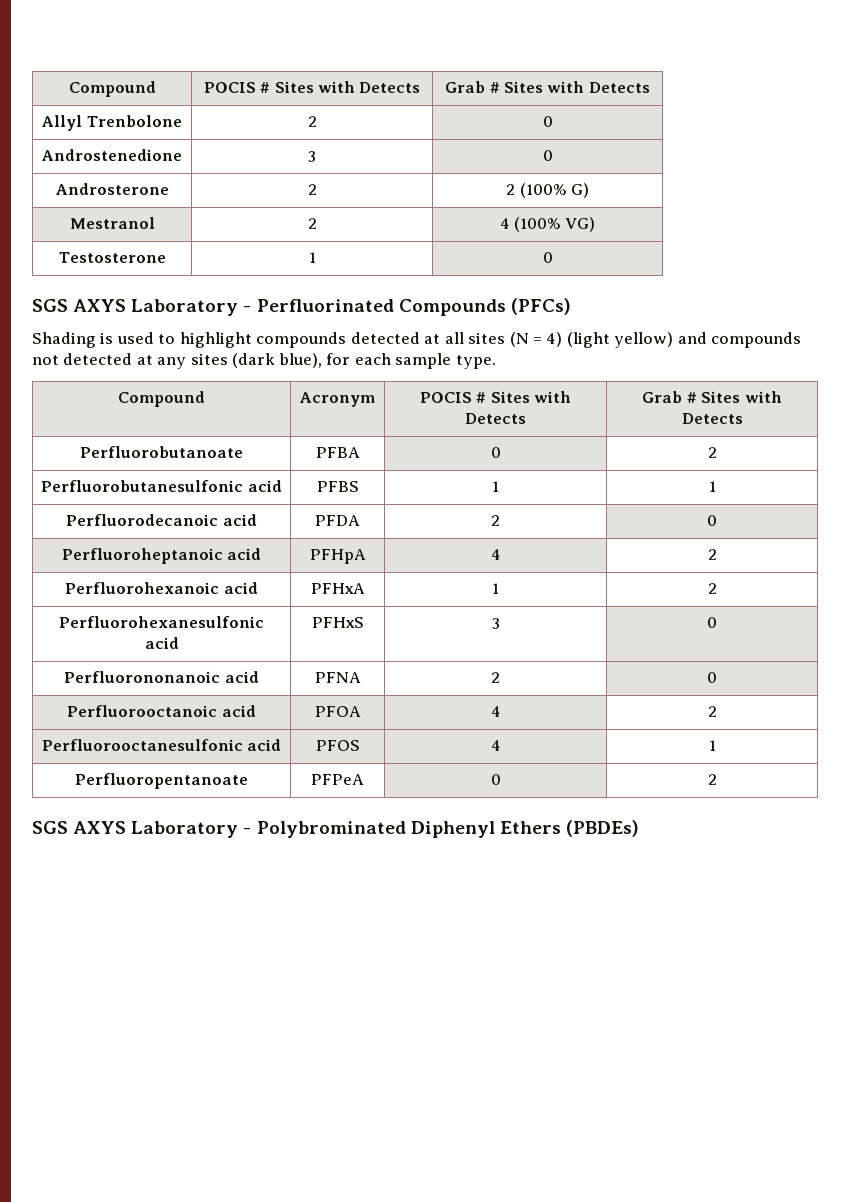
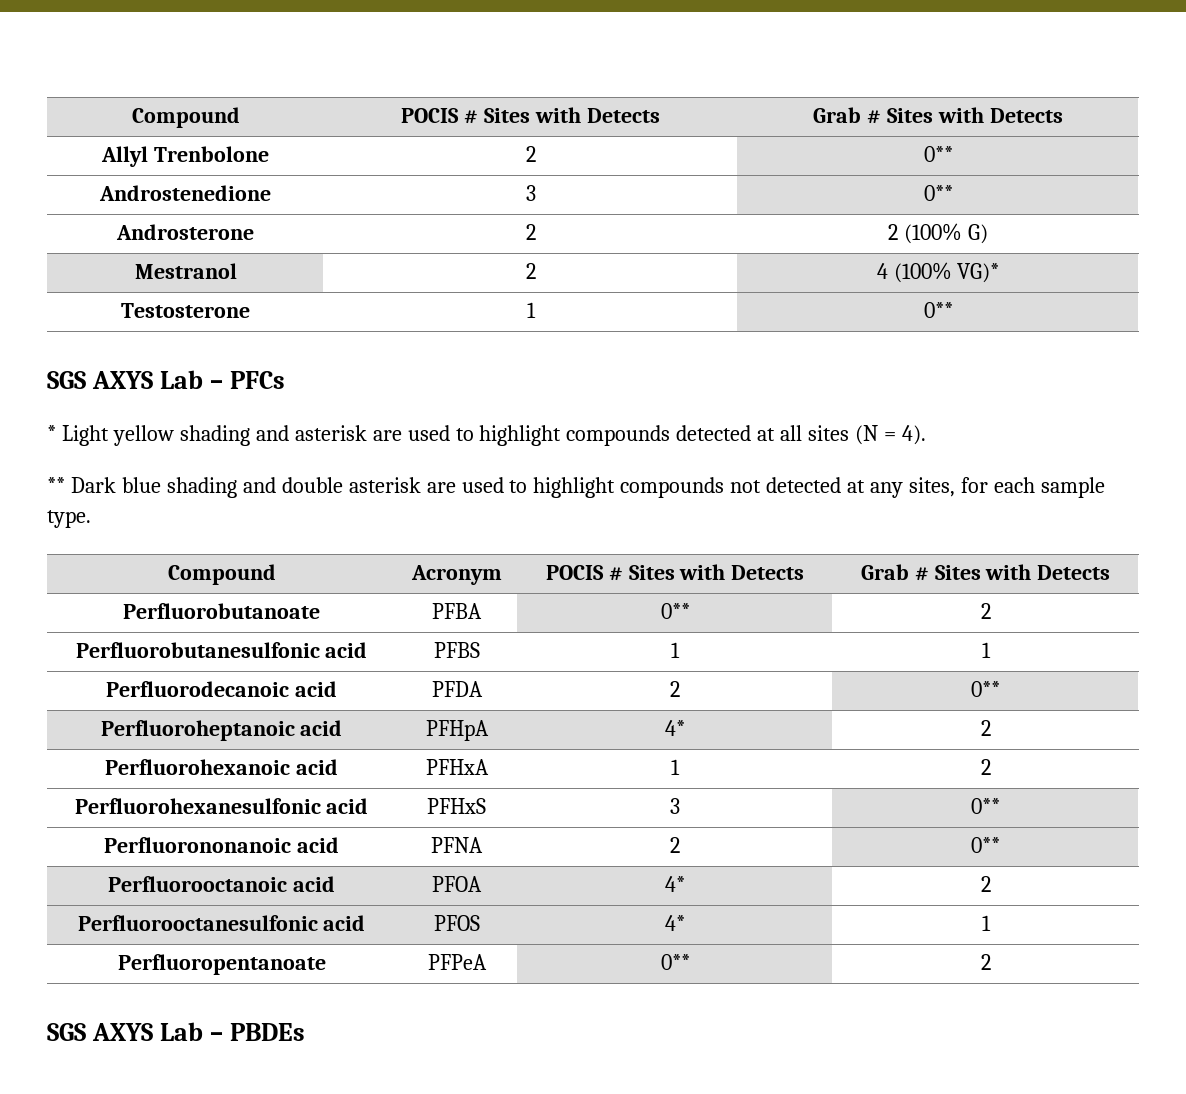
- Allyl Trenbolone | 2 | 0
+ Allyl Trenbolone | 2 | 0**
- Androstenedione | 3 | 0
+ Androstenedione | 3 | 0**
- Mestranol | 2 | 4 (100% VG)
+ Mestranol | 2 | 4 (100% VG)*
- Testosterone | 1 | 0
- SGS AXYS Laboratory - Perfluorinated Compounds (PFCs)
- Shading is used to highlight compounds detected at all sites (N = 4) (light yellow) and compounds not detected at any sites (dark blue), for each sample type.
+ Testosterone | 1 | 0**
+ SGS AXYS Lab – PFCs
+ * Light yellow shading and asterisk are used to highlight compounds detected at all sites (N = 4).
+ ** Dark blue shading and double asterisk are used to highlight compounds not detected at any sites, for each sample type.
- Perfluorobutanoate | PFBA | 0 | 2
+ Perfluorobutanoate | PFBA | 0** | 2
- Perfluorodecanoic acid | PFDA | 2 | 0
+ Perfluorodecanoic acid | PFDA | 2 | 0**
- Perfluoroheptanoic acid | PFHpA | 4 | 2
+ Perfluoroheptanoic acid | PFHpA | 4* | 2
- Perfluorohexanesulfonic acid | PFHxS | 3 | 0
+ Perfluorohexanesulfonic acid | PFHxS | 3 | 0**
- Perfluorononanoic acid | PFNA | 2 | 0
+ Perfluorononanoic acid | PFNA | 2 | 0**
- Perfluorooctanoic acid | PFOA | 4 | 2
+ Perfluorooctanoic acid | PFOA | 4* | 2
- Perfluorooctanesulfonic acid | PFOS | 4 | 1
+ Perfluorooctanesulfonic acid | PFOS | 4* | 1
- Perfluoropentanoate | PFPeA | 0 | 2
+ Perfluoropentanoate | PFPeA | 0** | 2
- SGS AXYS Laboratory - Polybrominated Diphenyl Ethers (PBDEs)
+ SGS AXYS Lab – PBDEs

